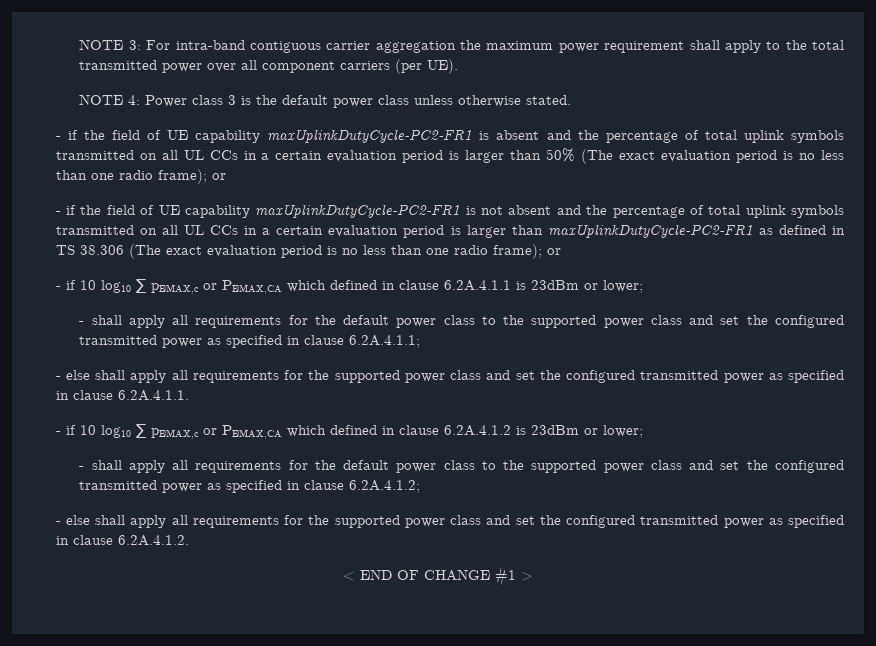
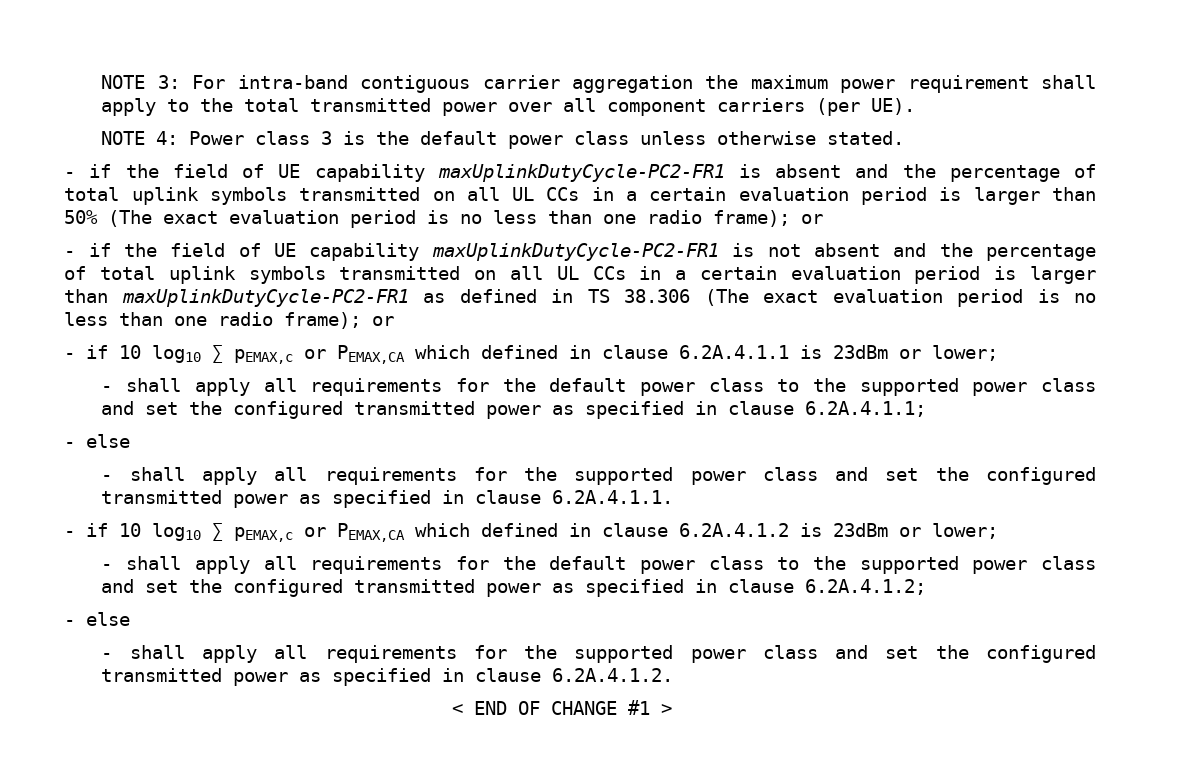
  - shall apply all requirements for the default power class to the supported power class and set the configured transmitted power as specified in clause 6.2A.4.1.1;
- - else shall apply all requirements for the supported power class and set the configured transmitted power as specified in clause 6.2A.4.1.1.
+ - else
+ - shall apply all requirements for the supported power class and set the configured transmitted power as specified in clause 6.2A.4.1.1.
  - shall apply all requirements for the default power class to the supported power class and set the configured transmitted power as specified in clause 6.2A.4.1.2;
- - else shall apply all requirements for the supported power class and set the configured transmitted power as specified in clause 6.2A.4.1.2.
+ - else
+ - shall apply all requirements for the supported power class and set the configured transmitted power as specified in clause 6.2A.4.1.2.

